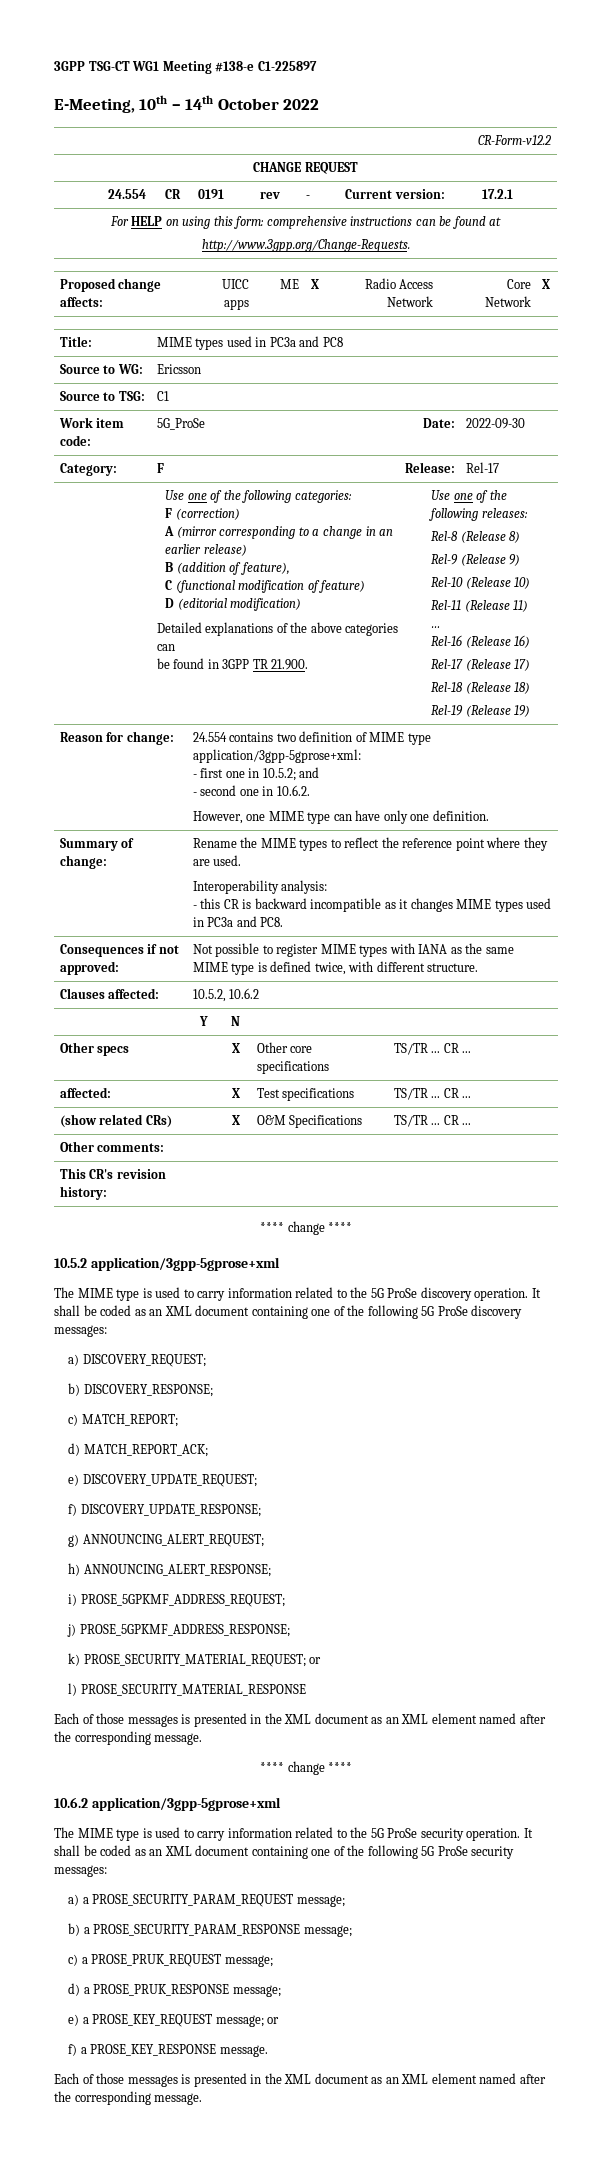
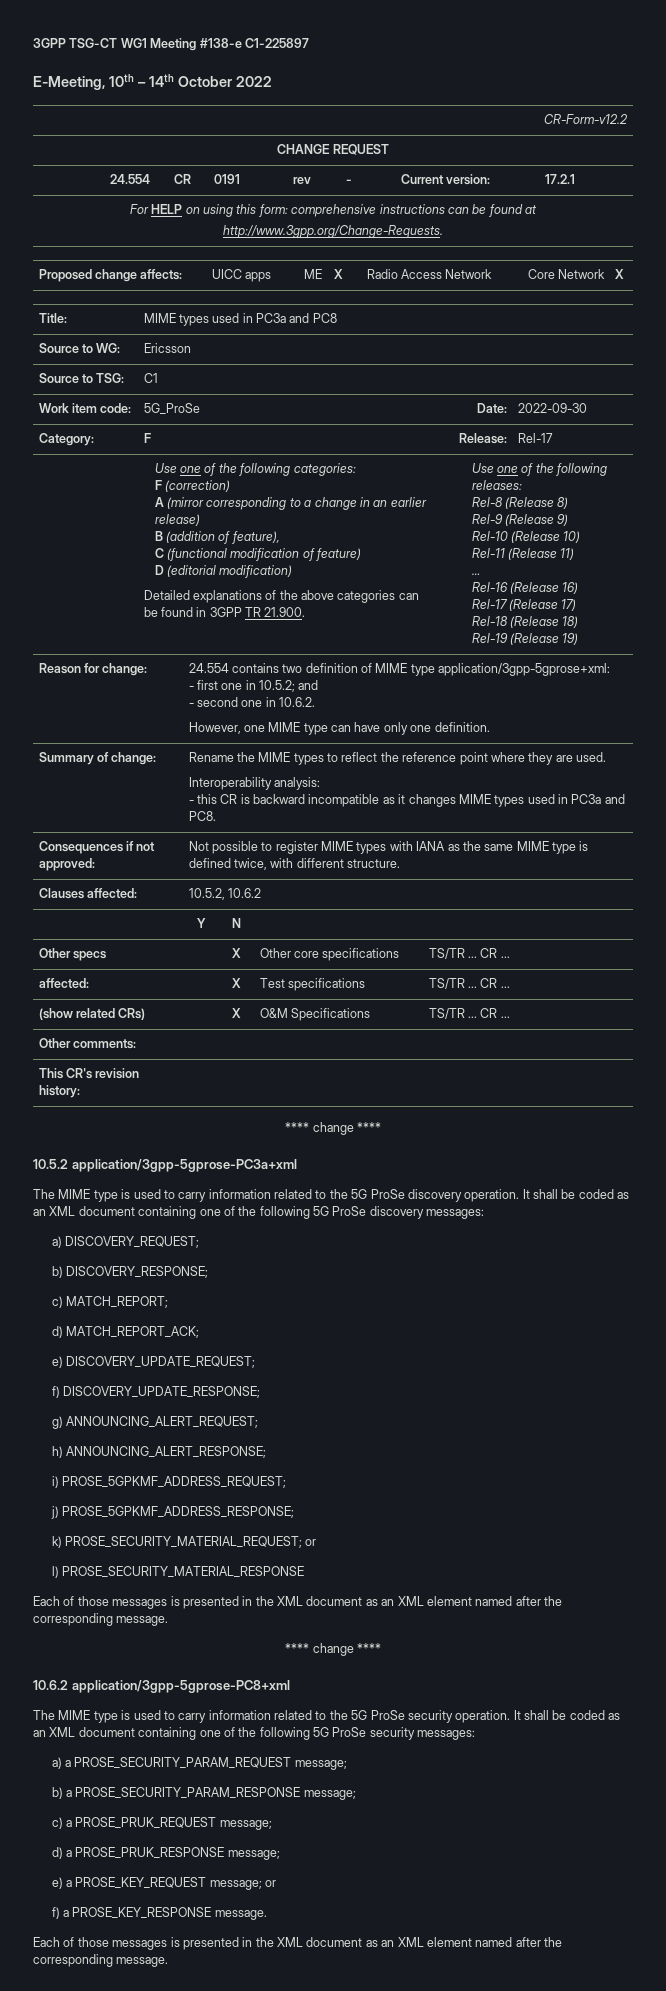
- 10.5.2 application/3gpp-5gprose+xml
+ 10.5.2 application/3gpp-5gprose-PC3a+xml
- 10.6.2 application/3gpp-5gprose+xml
+ 10.6.2 application/3gpp-5gprose-PC8+xml

